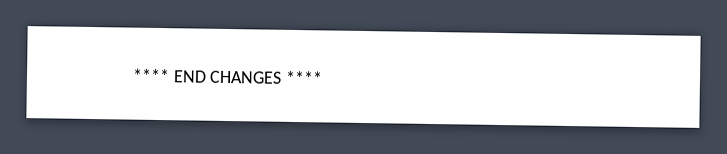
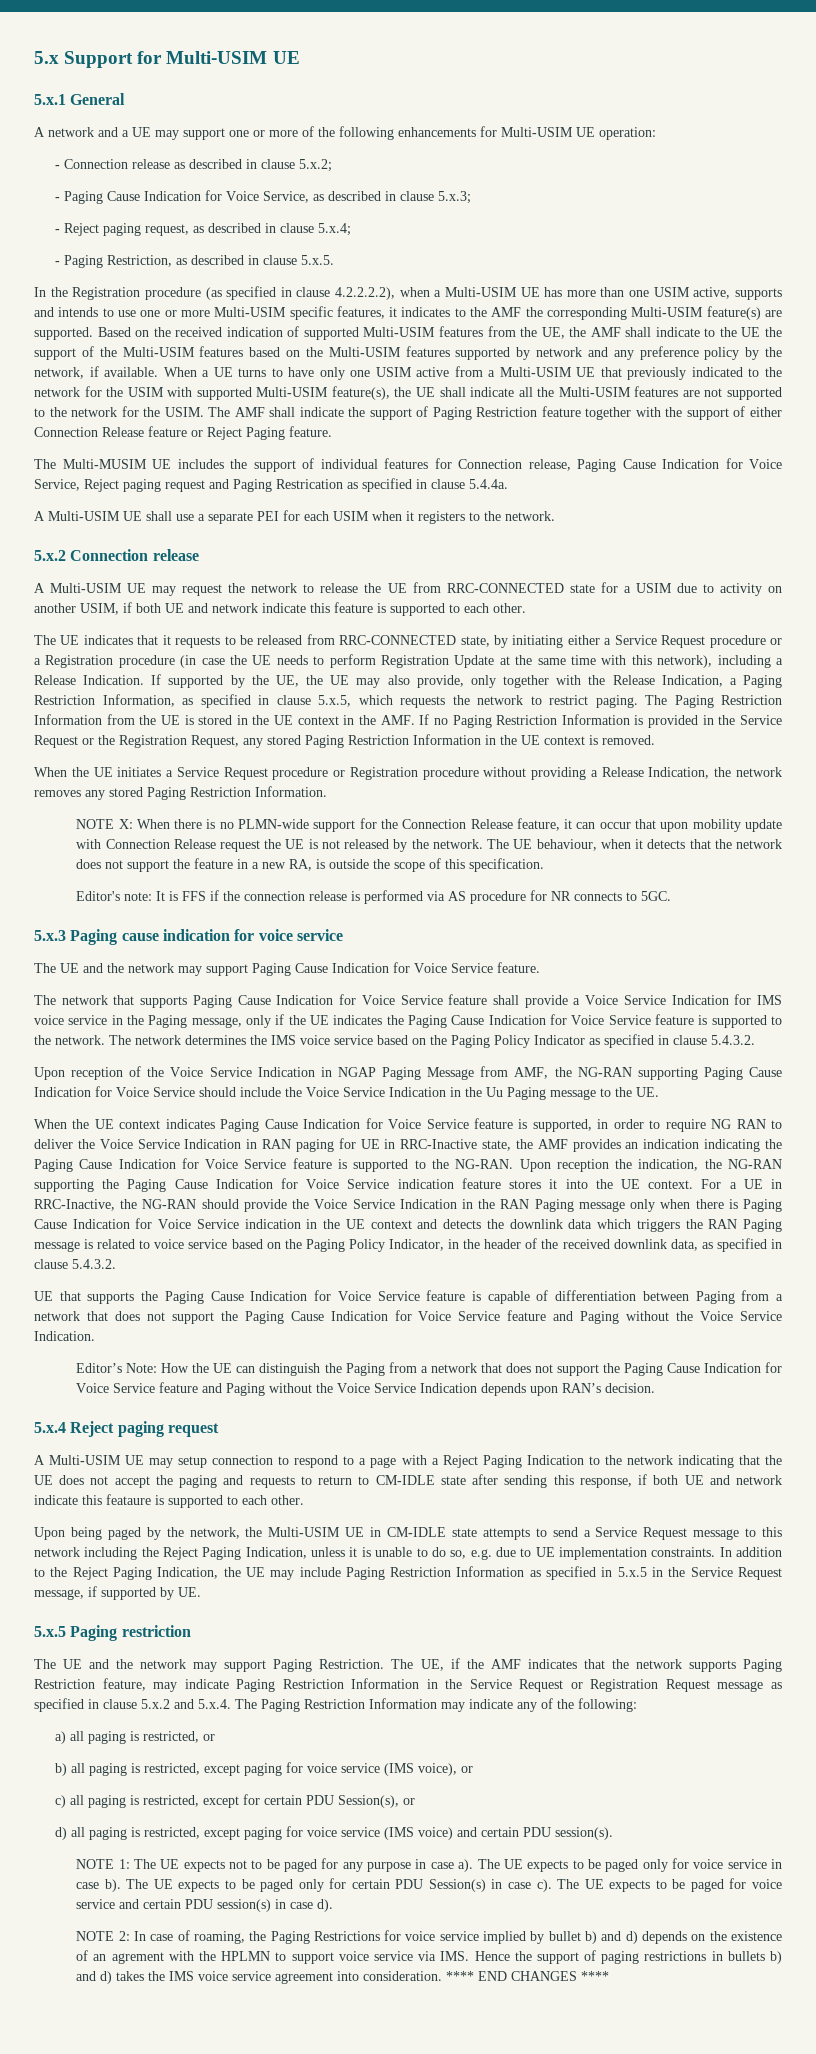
+ 5.x Support for Multi-USIM UE
+ 5.x.1 General
+ A network and a UE may support one or more of the following enhancements for Multi-USIM UE operation:
+ - Connection release as described in clause 5.x.2;
+ - Paging Cause Indication for Voice Service, as described in clause 5.x.3;
+ - Reject paging request, as described in clause 5.x.4;
+ - Paging Restriction, as described in clause 5.x.5.
+ In the Registration procedure (as specified in clause 4.2.2.2.2), when a Multi-USIM UE has more than one USIM active, supports and intends to use one or more Multi-USIM specific features, it indicates to the AMF the corresponding Multi-USIM feature(s) are supported. Based on the received indication of supported Multi-USIM features from the UE, the AMF shall indicate to the UE the support of the Multi-USIM features based on the Multi-USIM features supported by network and any preference policy by the network, if available. When a UE turns to have only one USIM active from a Multi-USIM UE that previously indicated to the network for the USIM with supported Multi-USIM feature(s), the UE shall indicate all the Multi-USIM features are not supported to the network for the USIM. The AMF shall indicate the support of Paging Restriction feature together with the support of either Connection Release feature or Reject Paging feature.
+ The Multi-MUSIM UE includes the support of individual features for Connection release, Paging Cause Indication for Voice Service, Reject paging request and Paging Restrication as specified in clause 5.4.4a.
+ A Multi-USIM UE shall use a separate PEI for each USIM when it registers to the network.
+ 5.x.2 Connection release
+ A Multi-USIM UE may request the network to release the UE from RRC-CONNECTED state for a USIM due to activity on another USIM, if both UE and network indicate this feature is supported to each other.
+ The UE indicates that it requests to be released from RRC-CONNECTED state, by initiating either a Service Request procedure or a Registration procedure (in case the UE needs to perform Registration Update at the same time with this network), including a Release Indication. If supported by the UE, the UE may also provide, only together with the Release Indication, a Paging Restriction Information, as specified in clause 5.x.5, which requests the network to restrict paging. The Paging Restriction Information from the UE is stored in the UE context in the AMF. If no Paging Restriction Information is provided in the Service Request or the Registration Request, any stored Paging Restriction Information in the UE context is removed.
+ When the UE initiates a Service Request procedure or Registration procedure without providing a Release Indication, the network removes any stored Paging Restriction Information.
+ NOTE X: When there is no PLMN-wide support for the Connection Release feature, it can occur that upon mobility update with Connection Release request the UE is not released by the network. The UE behaviour, when it detects that the network does not support the feature in a new RA, is outside the scope of this specification.
+ Editor's note: It is FFS if the connection release is performed via AS procedure for NR connects to 5GC.
+ 5.x.3 Paging cause indication for voice service
+ The UE and the network may support Paging Cause Indication for Voice Service feature.
+ The network that supports Paging Cause Indication for Voice Service feature shall provide a Voice Service Indication for IMS voice service in the Paging message, only if the UE indicates the Paging Cause Indication for Voice Service feature is supported to the network. The network determines the IMS voice service based on the Paging Policy Indicator as specified in clause 5.4.3.2.
+ Upon reception of the Voice Service Indication in NGAP Paging Message from AMF, the NG-RAN supporting Paging Cause Indication for Voice Service should include the Voice Service Indication in the Uu Paging message to the UE.
+ When the UE context indicates Paging Cause Indication for Voice Service feature is supported, in order to require NG RAN to deliver the Voice Service Indication in RAN paging for UE in RRC-Inactive state, the AMF provides an indication indicating the Paging Cause Indication for Voice Service feature is supported to the NG-RAN. Upon reception the indication, the NG-RAN supporting the Paging Cause Indication for Voice Service indication feature stores it into the UE context. For a UE in RRC-Inactive, the NG-RAN should provide the Voice Service Indication in the RAN Paging message only when there is Paging Cause Indication for Voice Service indication in the UE context and detects the downlink data which triggers the RAN Paging message is related to voice service based on the Paging Policy Indicator, in the header of the received downlink data, as specified in clause 5.4.3.2.
+ UE that supports the Paging Cause Indication for Voice Service feature is capable of differentiation between Paging from a network that does not support the Paging Cause Indication for Voice Service feature and Paging without the Voice Service Indication.
+ Editor’s Note: How the UE can distinguish the Paging from a network that does not support the Paging Cause Indication for Voice Service feature and Paging without the Voice Service Indication depends upon RAN’s decision.
+ 5.x.4 Reject paging request
+ A Multi-USIM UE may setup connection to respond to a page with a Reject Paging Indication to the network indicating that the UE does not accept the paging and requests to return to CM-IDLE state after sending this response, if both UE and network indicate this feataure is supported to each other.
+ Upon being paged by the network, the Multi-USIM UE in CM-IDLE state attempts to send a Service Request message to this network including the Reject Paging Indication, unless it is unable to do so, e.g. due to UE implementation constraints. In addition to the Reject Paging Indication, the UE may include Paging Restriction Information as specified in 5.x.5 in the Service Request message, if supported by UE.
+ 5.x.5 Paging restriction
+ The UE and the network may support Paging Restriction. The UE, if the AMF indicates that the network supports Paging Restriction feature, may indicate Paging Restriction Information in the Service Request or Registration Request message as specified in clause 5.x.2 and 5.x.4. The Paging Restriction Information may indicate any of the following:
+ a) all paging is restricted, or
+ b) all paging is restricted, except paging for voice service (IMS voice), or
+ c) all paging is restricted, except for certain PDU Session(s), or
+ d) all paging is restricted, except paging for voice service (IMS voice) and certain PDU session(s).
+ NOTE 1: The UE expects not to be paged for any purpose in case a). The UE expects to be paged only for voice service in case b). The UE expects to be paged only for certain PDU Session(s) in case c). The UE expects to be paged for voice service and certain PDU session(s) in case d).
+ NOTE 2: In case of roaming, the Paging Restrictions for voice service implied by bullet b) and d) depends on the existence of an agrement with the HPLMN to support voice service via IMS. Hence the support of paging restrictions in bullets b) and d) takes the IMS voice service agreement into consideration.

